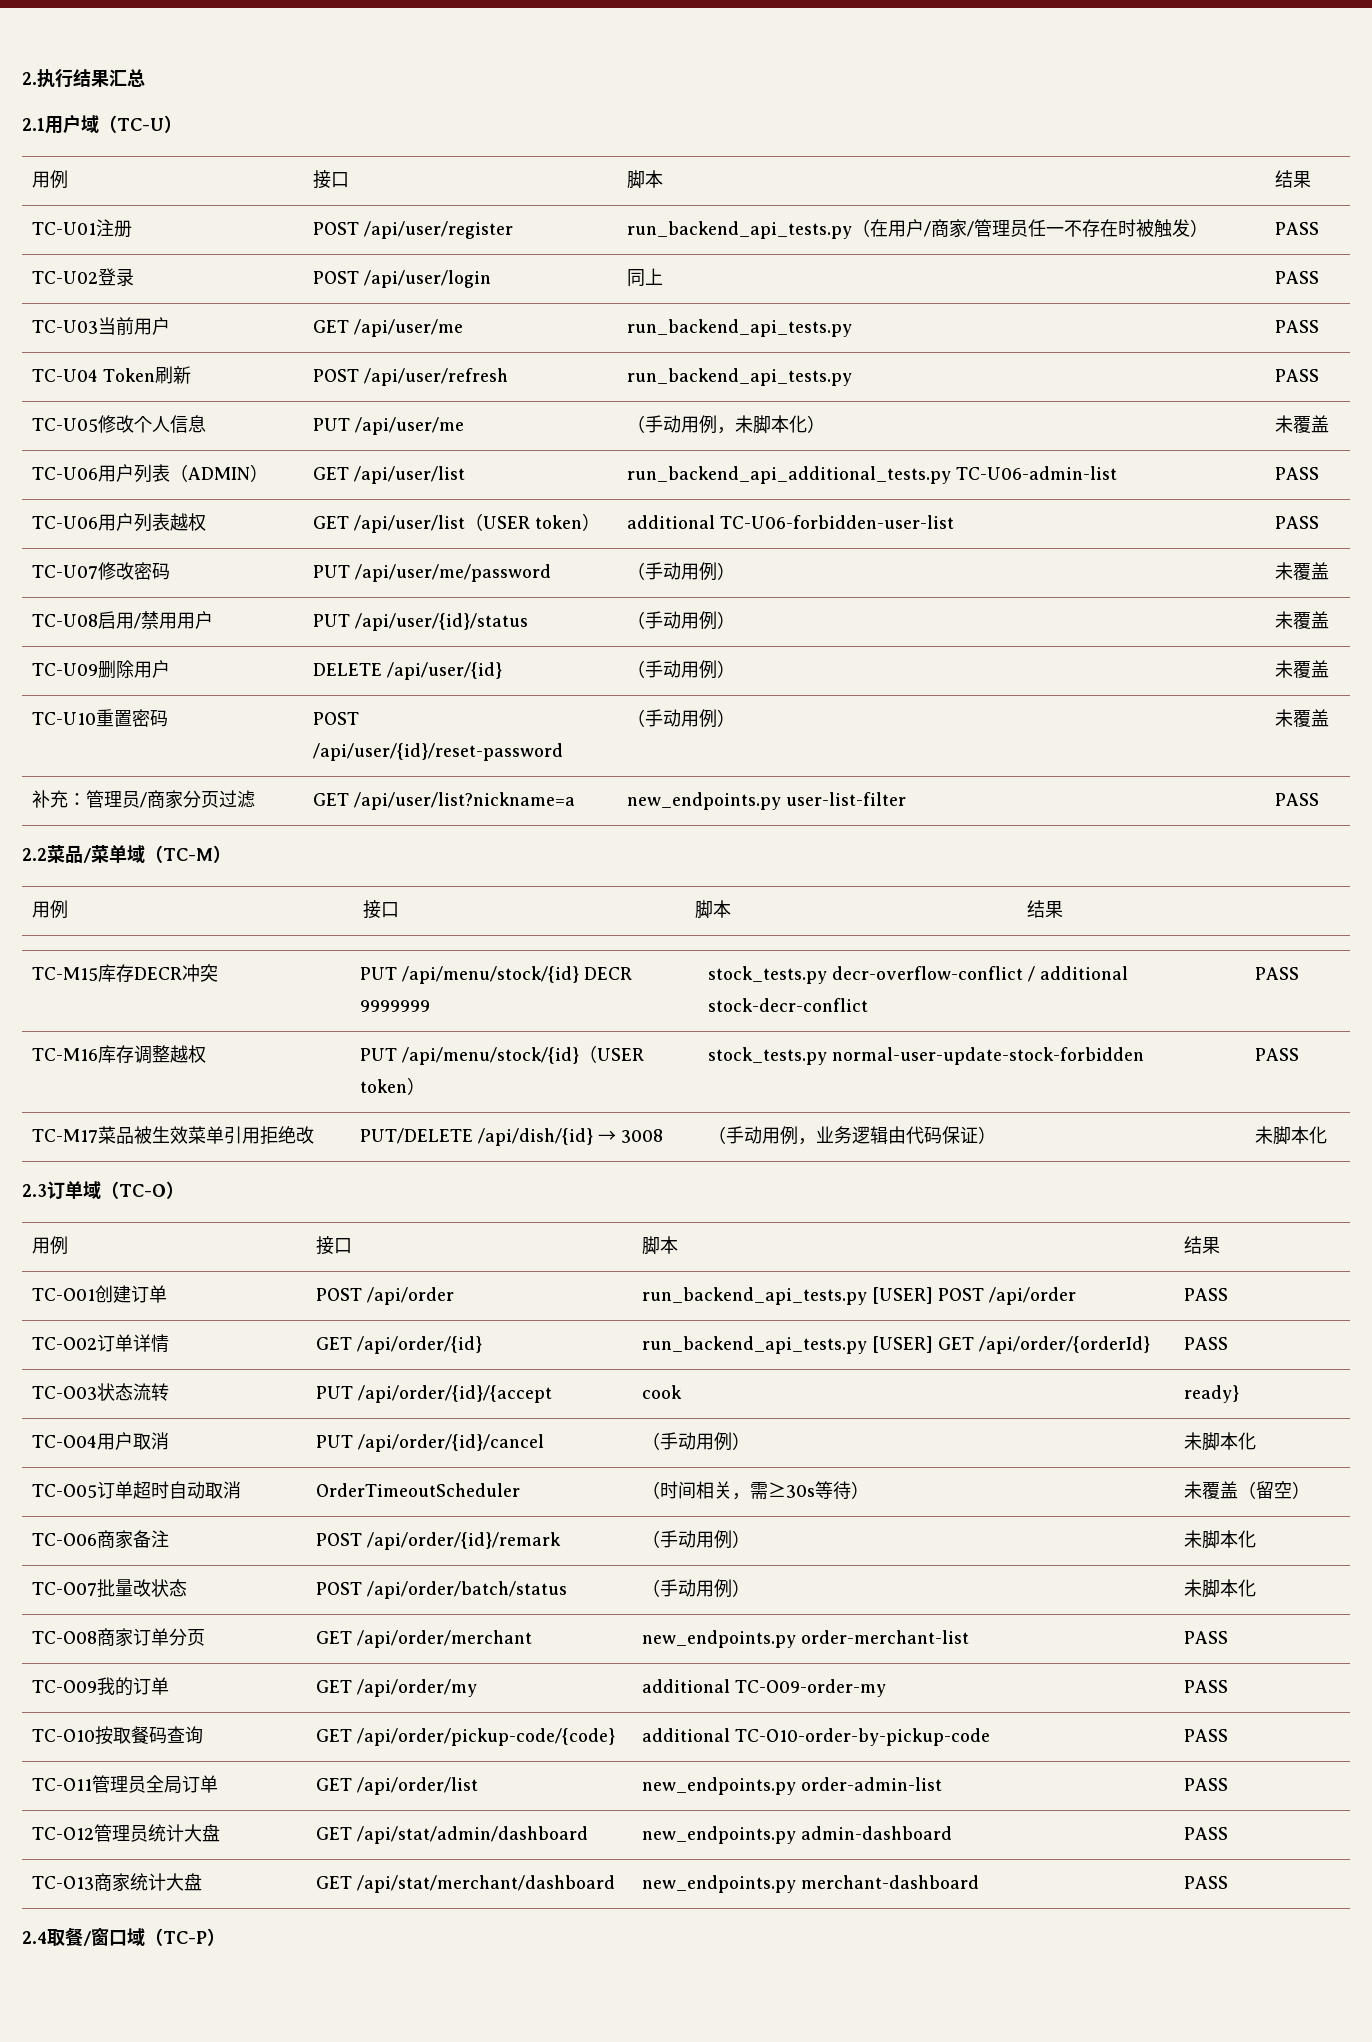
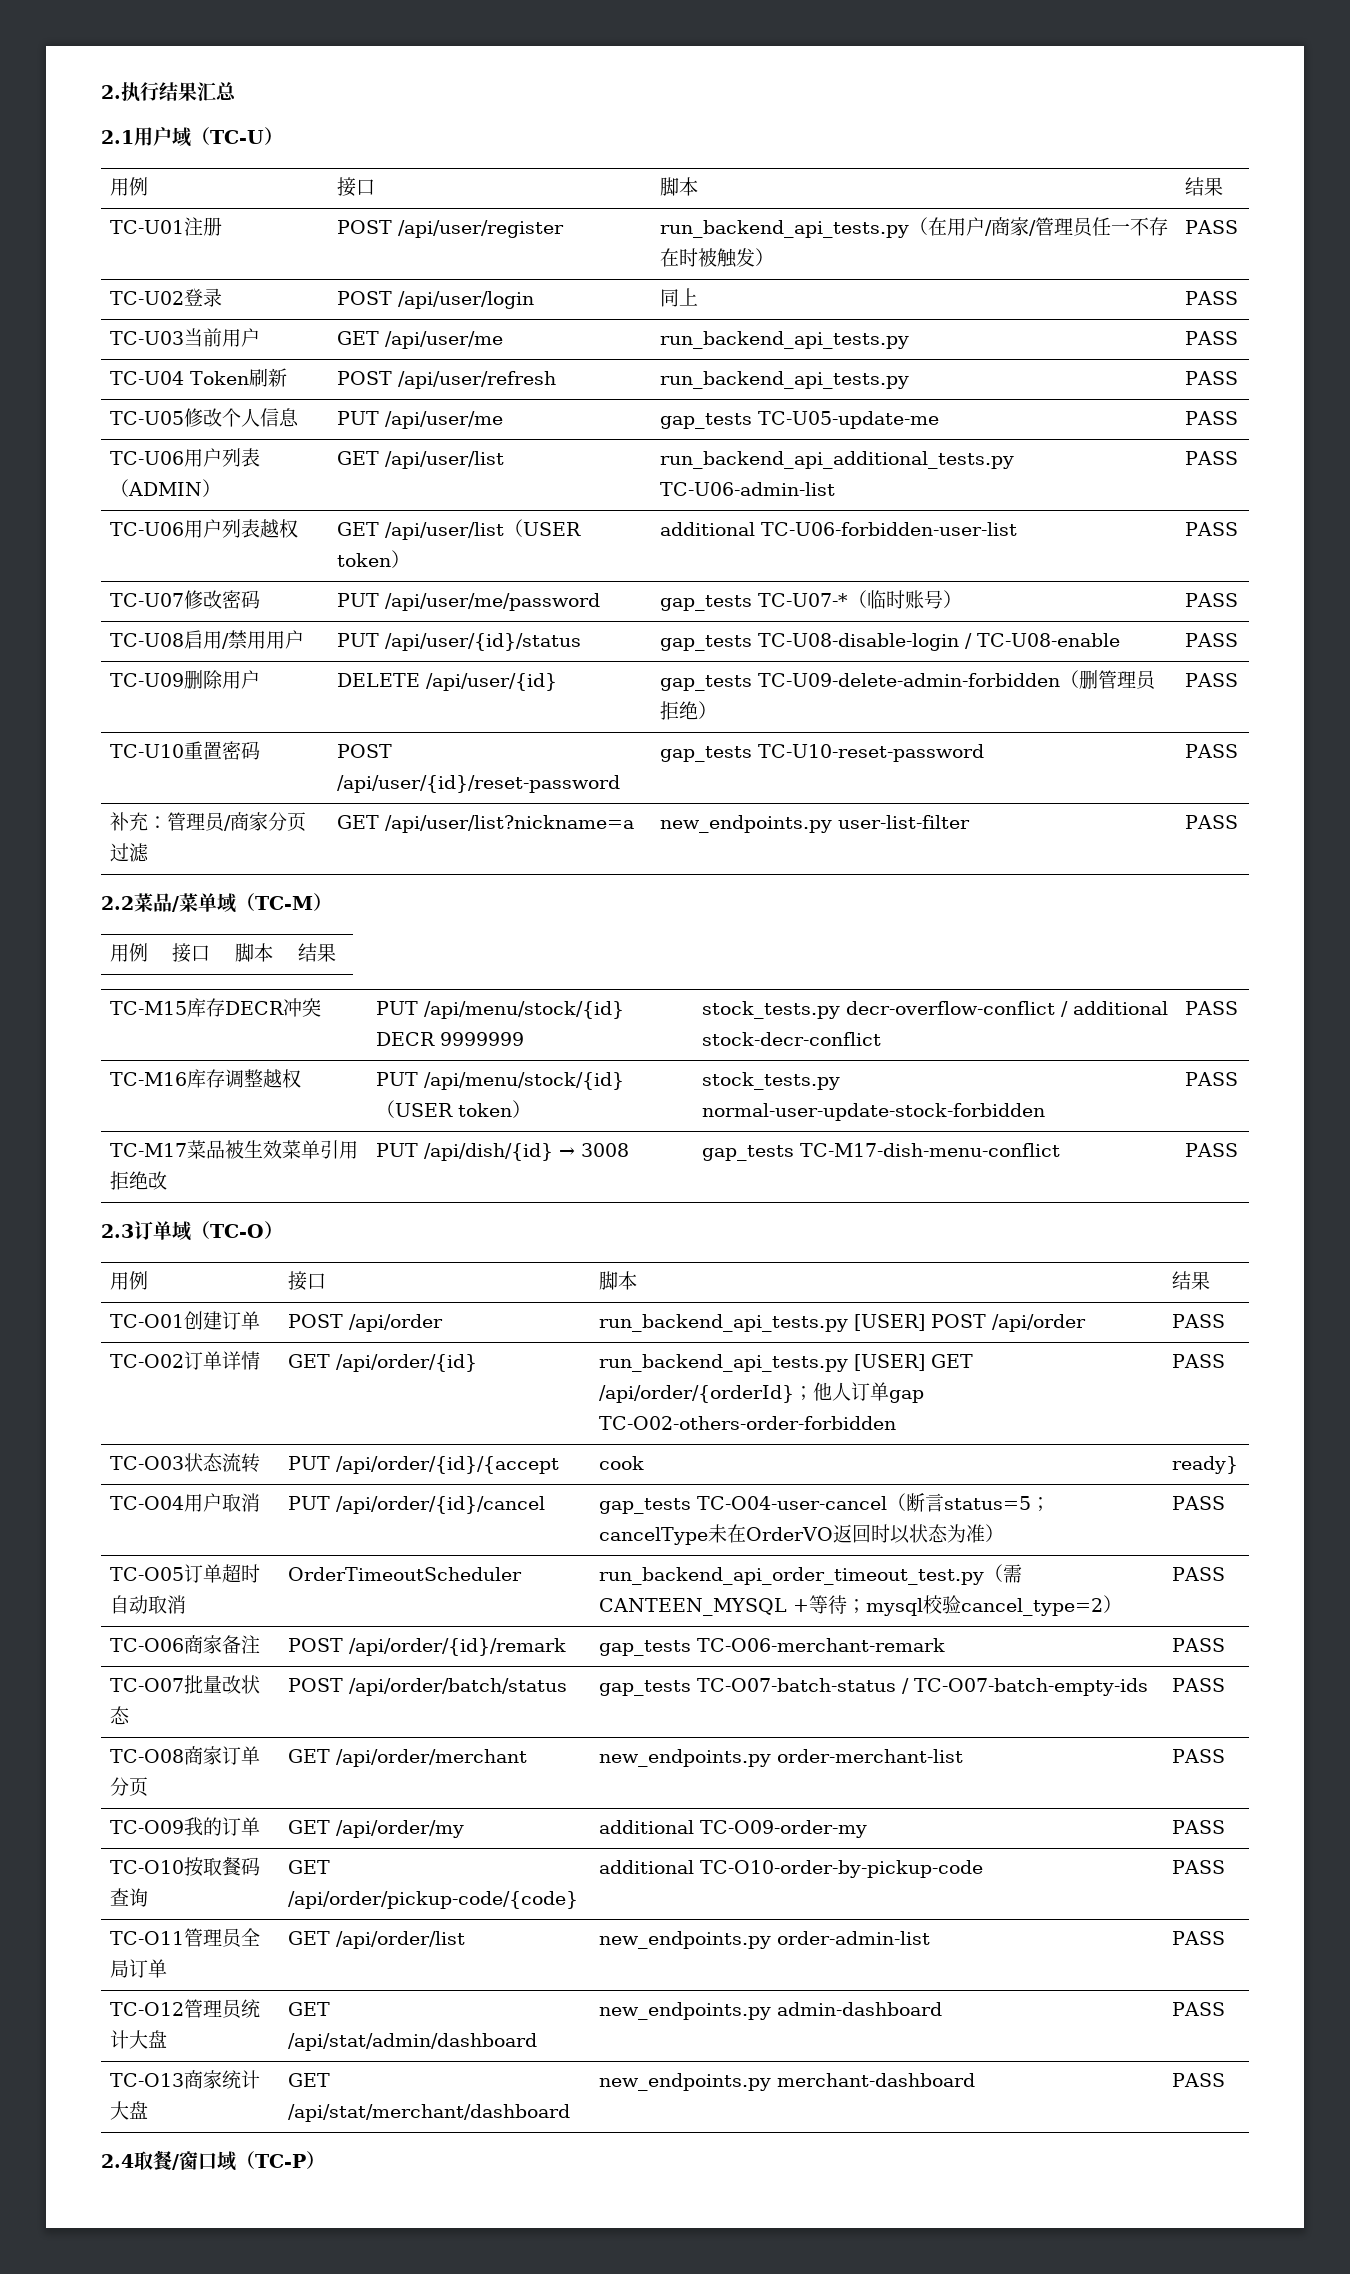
- TC-U05修改个人信息 | PUT /api/user/me | （手动用例，未脚本化） | 未覆盖
+ TC-U05修改个人信息 | PUT /api/user/me | gap_tests TC-U05-update-me | PASS
- TC-U07修改密码 | PUT /api/user/me/password | （手动用例） | 未覆盖
+ TC-U07修改密码 | PUT /api/user/me/password | gap_tests TC-U07-*（临时账号） | PASS
- TC-U08启用/禁用用户 | PUT /api/user/{id}/status | （手动用例） | 未覆盖
+ TC-U08启用/禁用用户 | PUT /api/user/{id}/status | gap_tests TC-U08-disable-login / TC-U08-enable | PASS
- TC-U09删除用户 | DELETE /api/user/{id} | （手动用例） | 未覆盖
+ TC-U09删除用户 | DELETE /api/user/{id} | gap_tests TC-U09-delete-admin-forbidden（删管理员拒绝） | PASS
- TC-U10重置密码 | POST /api/user/{id}/reset-password | （手动用例） | 未覆盖
+ TC-U10重置密码 | POST /api/user/{id}/reset-password | gap_tests TC-U10-reset-password | PASS
- TC-M17菜品被生效菜单引用拒绝改 | PUT/DELETE /api/dish/{id} → 3008 | （手动用例，业务逻辑由代码保证） | 未脚本化
+ TC-M17菜品被生效菜单引用拒绝改 | PUT /api/dish/{id} → 3008 | gap_tests TC-M17-dish-menu-conflict | PASS
- TC-O02订单详情 | GET /api/order/{id} | run_backend_api_tests.py [USER] GET /api/order/{orderId} | PASS
+ TC-O02订单详情 | GET /api/order/{id} | run_backend_api_tests.py [USER] GET /api/order/{orderId}；他人订单gap TC-O02-others-order-forbidden | PASS
- TC-O04用户取消 | PUT /api/order/{id}/cancel | （手动用例） | 未脚本化
+ TC-O04用户取消 | PUT /api/order/{id}/cancel | gap_tests TC-O04-user-cancel（断言status=5；cancelType未在OrderVO返回时以状态为准） | PASS
- TC-O05订单超时自动取消 | OrderTimeoutScheduler | （时间相关，需≥30s等待） | 未覆盖（留空）
+ TC-O05订单超时自动取消 | OrderTimeoutScheduler | run_backend_api_order_timeout_test.py（需CANTEEN_MYSQL +等待；mysql校验cancel_type=2） | PASS
- TC-O06商家备注 | POST /api/order/{id}/remark | （手动用例） | 未脚本化
+ TC-O06商家备注 | POST /api/order/{id}/remark | gap_tests TC-O06-merchant-remark | PASS
- TC-O07批量改状态 | POST /api/order/batch/status | （手动用例） | 未脚本化
+ TC-O07批量改状态 | POST /api/order/batch/status | gap_tests TC-O07-batch-status / TC-O07-batch-empty-ids | PASS

